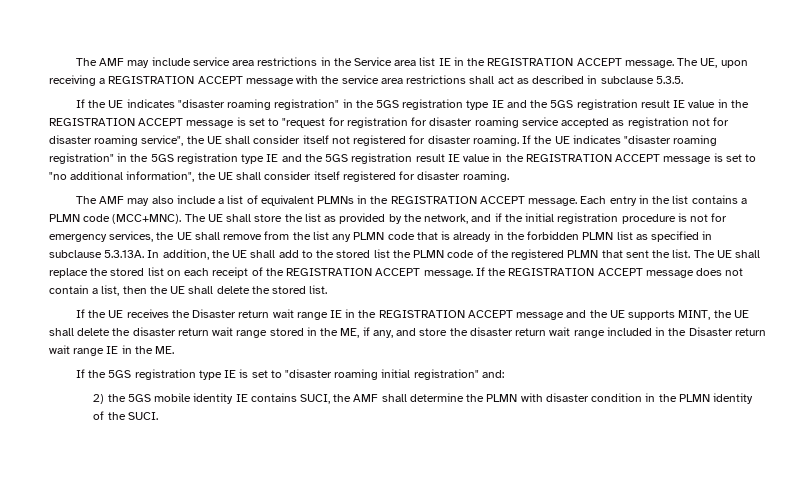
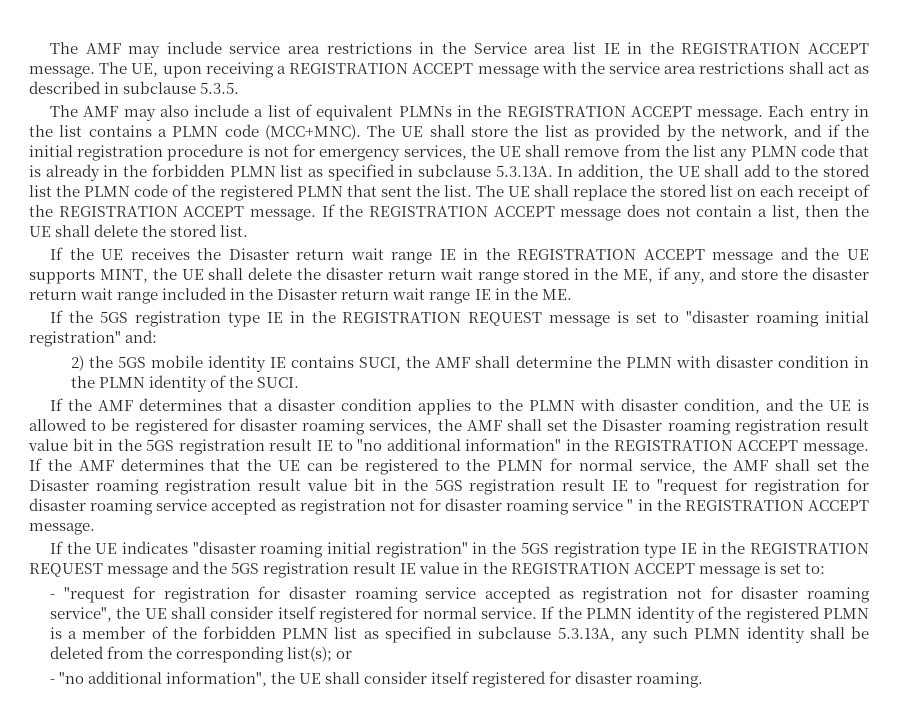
- If the UE indicates "disaster roaming registration" in the 5GS registration type IE and the 5GS registration result IE value in the REGISTRATION ACCEPT message is set to "request for registration for disaster roaming service accepted as registration not for disaster roaming service", the UE shall consider itself not registered for disaster roaming. If the UE indicates "disaster roaming registration" in the 5GS registration type IE and the 5GS registration result IE value in the REGISTRATION ACCEPT message is set to "no additional information", the UE shall consider itself registered for disaster roaming.
- If the 5GS registration type IE is set to "disaster roaming initial registration" and:
+ If the 5GS registration type IE in the REGISTRATION REQUEST message is set to "disaster roaming initial registration" and:
+ If the AMF determines that a disaster condition applies to the PLMN with disaster condition, and the UE is allowed to be registered for disaster roaming services, the AMF shall set the Disaster roaming registration result value bit in the 5GS registration result IE to "no additional information" in the REGISTRATION ACCEPT message. If the AMF determines that the UE can be registered to the PLMN for normal service, the AMF shall set the Disaster roaming registration result value bit in the 5GS registration result IE to "request for registration for disaster roaming service accepted as registration not for disaster roaming service " in the REGISTRATION ACCEPT message.
+ If the UE indicates "disaster roaming initial registration" in the 5GS registration type IE in the REGISTRATION REQUEST message and the 5GS registration result IE value in the REGISTRATION ACCEPT message is set to:
+ - "request for registration for disaster roaming service accepted as registration not for disaster roaming service", the UE shall consider itself registered for normal service. If the PLMN identity of the registered PLMN is a member of the forbidden PLMN list as specified in subclause 5.3.13A, any such PLMN identity shall be deleted from the corresponding list(s); or
+ - "no additional information", the UE shall consider itself registered for disaster roaming.

